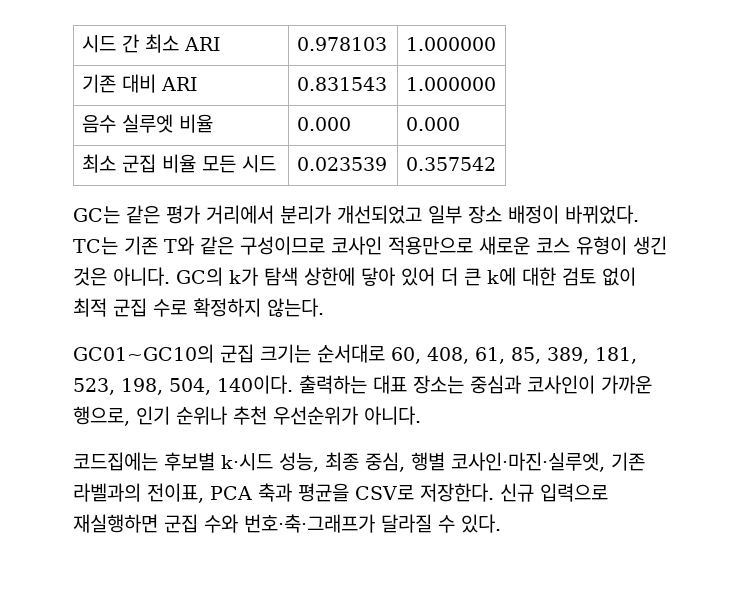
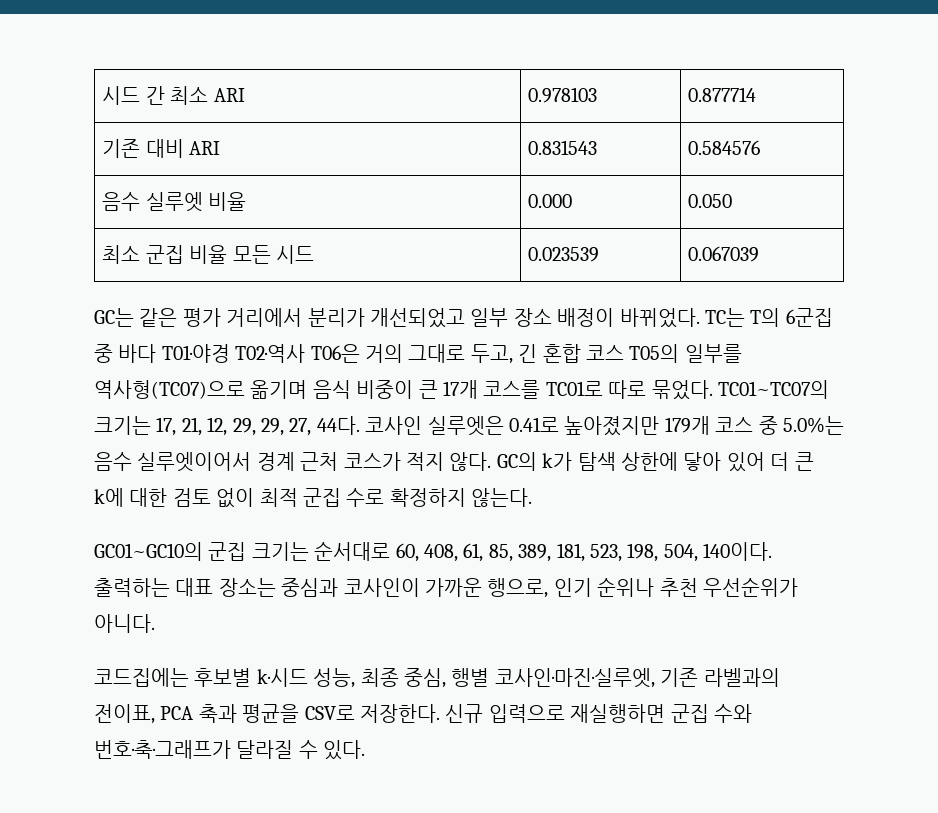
- 시드 간 최소 ARI | 0.978103 | 1.000000
+ 시드 간 최소 ARI | 0.978103 | 0.877714
- 기존 대비 ARI | 0.831543 | 1.000000
+ 기존 대비 ARI | 0.831543 | 0.584576
- 음수 실루엣 비율 | 0.000 | 0.000
+ 음수 실루엣 비율 | 0.000 | 0.050
- 최소 군집 비율 모든 시드 | 0.023539 | 0.357542
+ 최소 군집 비율 모든 시드 | 0.023539 | 0.067039
- TC는 기존 T와 같은 구성이므로 코사인 적용만으로 새로운 코스 유형이 생긴 것은 아니다.
+ TC는 T의 6군집 중 바다 T01·야경 T02·역사 T06은 거의 그대로 두고, 긴 혼합 코스 T05의 일부를 역사형(TC07)으로 옮기며 음식 비중이 큰 17개 코스를 TC01로 따로 묶었다. TC01~TC07의 크기는 17, 21, 12, 29, 29, 27, 44다. 코사인 실루엣은 0.41로 높아졌지만 179개 코스 중 5.0%는 음수 실루엣이어서 경계 근처 코스가 적지 않다.

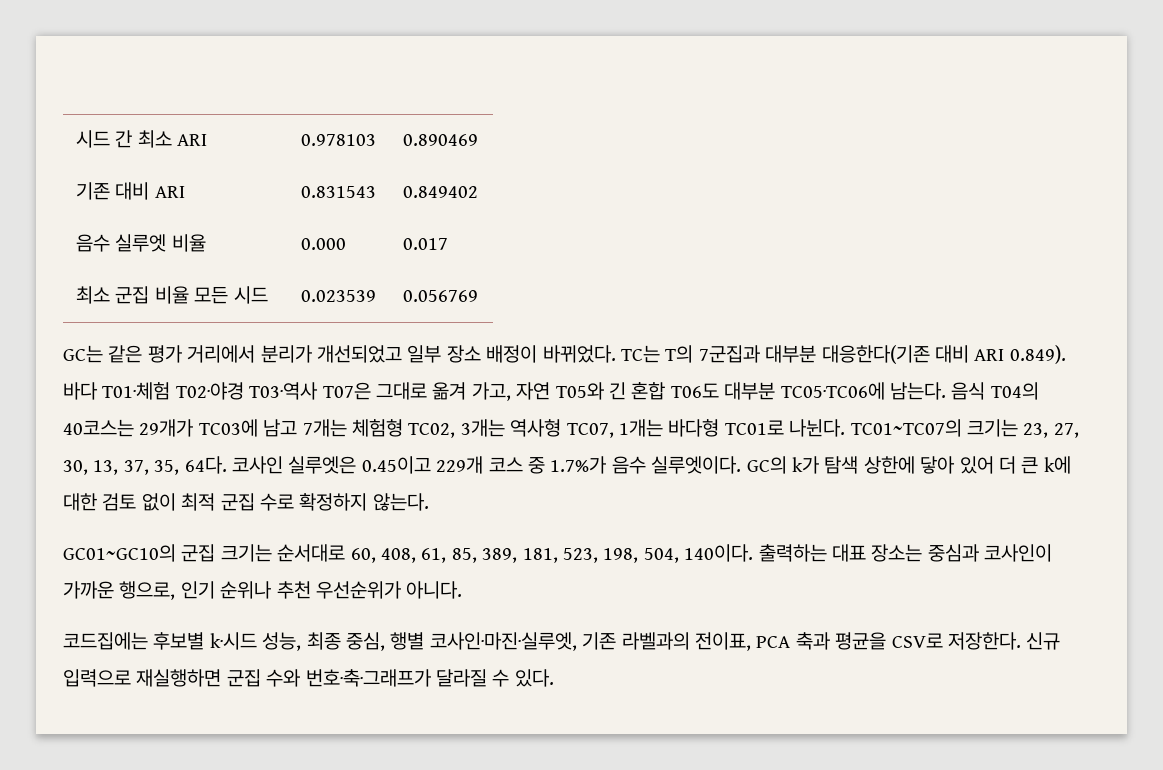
- 시드 간 최소 ARI | 0.978103 | 0.877714
+ 시드 간 최소 ARI | 0.978103 | 0.890469
- 기존 대비 ARI | 0.831543 | 0.584576
+ 기존 대비 ARI | 0.831543 | 0.849402
- 음수 실루엣 비율 | 0.000 | 0.050
+ 음수 실루엣 비율 | 0.000 | 0.017
- 최소 군집 비율 모든 시드 | 0.023539 | 0.067039
+ 최소 군집 비율 모든 시드 | 0.023539 | 0.056769
- TC는 T의 6군집 중 바다 T01·야경 T02·역사 T06은 거의 그대로 두고, 긴 혼합 코스 T05의 일부를 역사형(TC07)으로 옮기며 음식 비중이 큰 17개 코스를 TC01로 따로 묶었다. TC01~TC07의 크기는 17, 21, 12, 29, 29, 27, 44다. 코사인 실루엣은 0.41로 높아졌지만 179개 코스 중 5.0%는 음수 실루엣이어서 경계 근처 코스가 적지 않다.
+ TC는 T의 7군집과 대부분 대응한다(기존 대비 ARI 0.849). 바다 T01·체험 T02·야경 T03·역사 T07은 그대로 옮겨 가고, 자연 T05와 긴 혼합 T06도 대부분 TC05·TC06에 남는다. 음식 T04의 40코스는 29개가 TC03에 남고 7개는 체험형 TC02, 3개는 역사형 TC07, 1개는 바다형 TC01로 나뉜다. TC01~TC07의 크기는 23, 27, 30, 13, 37, 35, 64다. 코사인 실루엣은 0.45이고 229개 코스 중 1.7%가 음수 실루엣이다.

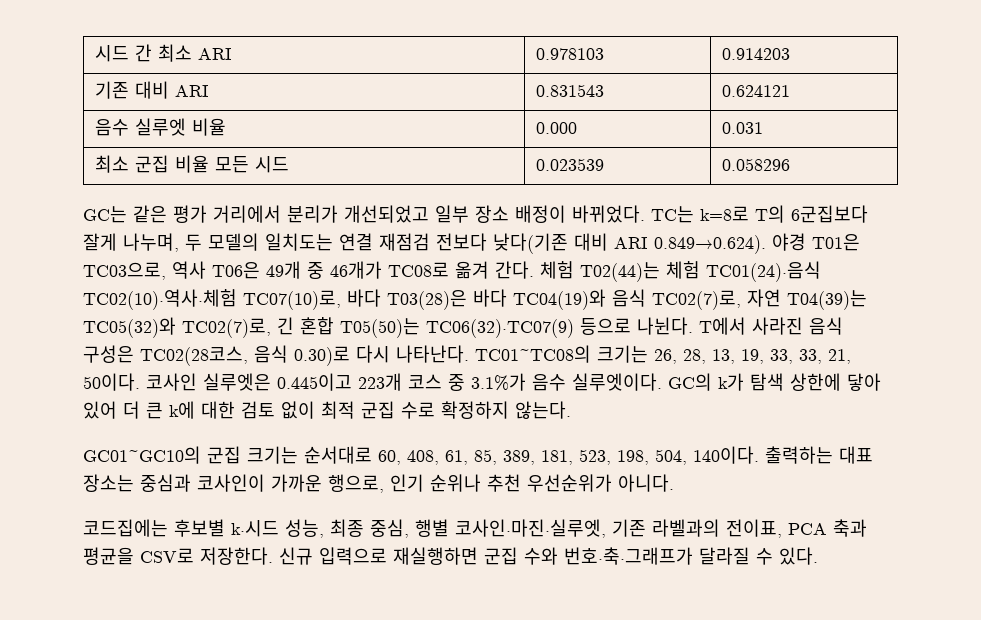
- 시드 간 최소 ARI | 0.978103 | 0.890469
+ 시드 간 최소 ARI | 0.978103 | 0.914203
- 기존 대비 ARI | 0.831543 | 0.849402
+ 기존 대비 ARI | 0.831543 | 0.624121
- 음수 실루엣 비율 | 0.000 | 0.017
+ 음수 실루엣 비율 | 0.000 | 0.031
- 최소 군집 비율 모든 시드 | 0.023539 | 0.056769
+ 최소 군집 비율 모든 시드 | 0.023539 | 0.058296
- TC는 T의 7군집과 대부분 대응한다(기존 대비 ARI 0.849). 바다 T01·체험 T02·야경 T03·역사 T07은 그대로 옮겨 가고, 자연 T05와 긴 혼합 T06도 대부분 TC05·TC06에 남는다. 음식 T04의 40코스는 29개가 TC03에 남고 7개는 체험형 TC02, 3개는 역사형 TC07, 1개는 바다형 TC01로 나뉜다. TC01~TC07의 크기는 23, 27, 30, 13, 37, 35, 64다. 코사인 실루엣은 0.45이고 229개 코스 중 1.7%가 음수 실루엣이다.
+ TC는 k=8로 T의 6군집보다 잘게 나누며, 두 모델의 일치도는 연결 재점검 전보다 낮다(기존 대비 ARI 0.849→0.624). 야경 T01은 TC03으로, 역사 T06은 49개 중 46개가 TC08로 옮겨 간다. 체험 T02(44)는 체험 TC01(24)·음식 TC02(10)·역사·체험 TC07(10)로, 바다 T03(28)은 바다 TC04(19)와 음식 TC02(7)로, 자연 T04(39)는 TC05(32)와 TC02(7)로, 긴 혼합 T05(50)는 TC06(32)·TC07(9) 등으로 나뉜다. T에서 사라진 음식 구성은 TC02(28코스, 음식 0.30)로 다시 나타난다. TC01~TC08의 크기는 26, 28, 13, 19, 33, 33, 21, 50이다. 코사인 실루엣은 0.445이고 223개 코스 중 3.1%가 음수 실루엣이다.

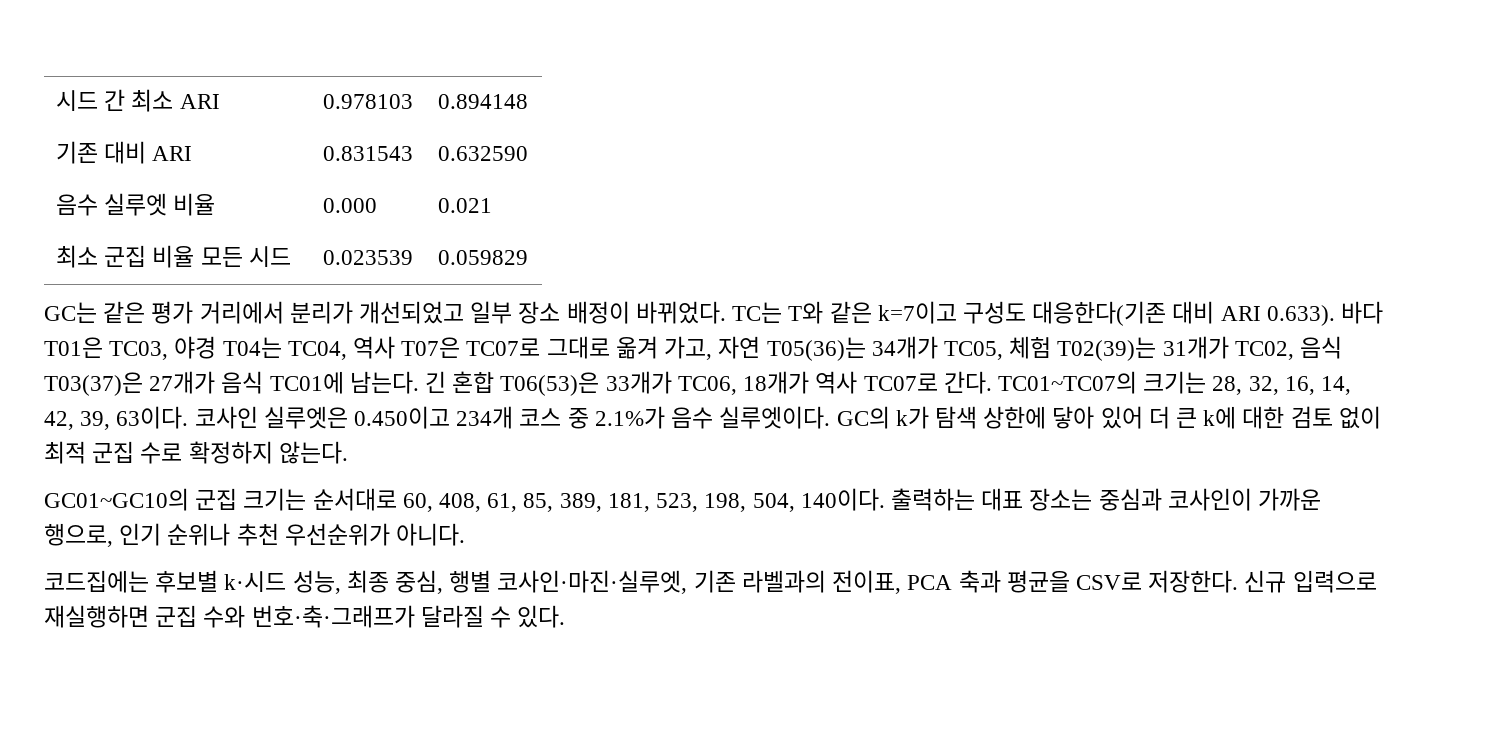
- 시드 간 최소 ARI | 0.978103 | 0.914203
+ 시드 간 최소 ARI | 0.978103 | 0.894148
- 기존 대비 ARI | 0.831543 | 0.624121
+ 기존 대비 ARI | 0.831543 | 0.632590
- 음수 실루엣 비율 | 0.000 | 0.031
+ 음수 실루엣 비율 | 0.000 | 0.021
- 최소 군집 비율 모든 시드 | 0.023539 | 0.058296
+ 최소 군집 비율 모든 시드 | 0.023539 | 0.059829
- TC는 k=8로 T의 6군집보다 잘게 나누며, 두 모델의 일치도는 연결 재점검 전보다 낮다(기존 대비 ARI 0.849→0.624). 야경 T01은 TC03으로, 역사 T06은 49개 중 46개가 TC08로 옮겨 간다. 체험 T02(44)는 체험 TC01(24)·음식 TC02(10)·역사·체험 TC07(10)로, 바다 T03(28)은 바다 TC04(19)와 음식 TC02(7)로, 자연 T04(39)는 TC05(32)와 TC02(7)로, 긴 혼합 T05(50)는 TC06(32)·TC07(9) 등으로 나뉜다. T에서 사라진 음식 구성은 TC02(28코스, 음식 0.30)로 다시 나타난다. TC01~TC08의 크기는 26, 28, 13, 19, 33, 33, 21, 50이다. 코사인 실루엣은 0.445이고 223개 코스 중 3.1%가 음수 실루엣이다.
+ TC는 T와 같은 k=7이고 구성도 대응한다(기존 대비 ARI 0.633). 바다 T01은 TC03, 야경 T04는 TC04, 역사 T07은 TC07로 그대로 옮겨 가고, 자연 T05(36)는 34개가 TC05, 체험 T02(39)는 31개가 TC02, 음식 T03(37)은 27개가 음식 TC01에 남는다. 긴 혼합 T06(53)은 33개가 TC06, 18개가 역사 TC07로 간다. TC01~TC07의 크기는 28, 32, 16, 14, 42, 39, 63이다. 코사인 실루엣은 0.450이고 234개 코스 중 2.1%가 음수 실루엣이다.

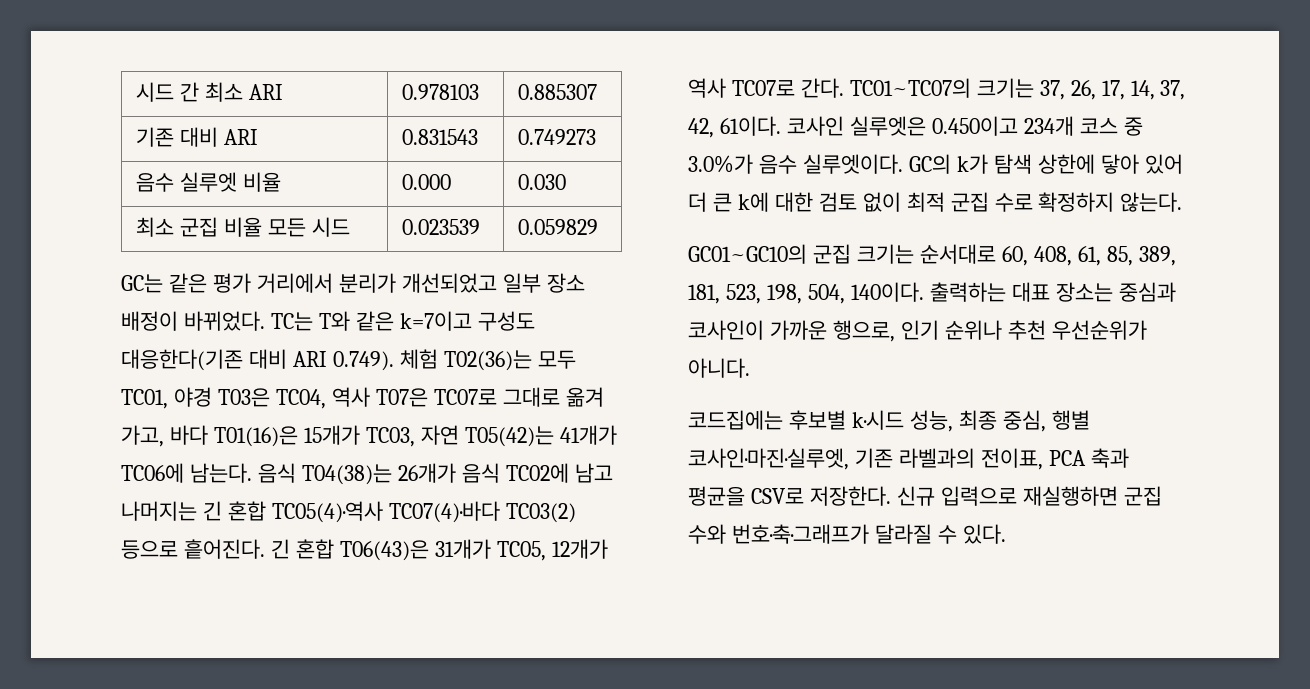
- 시드 간 최소 ARI | 0.978103 | 0.894148
+ 시드 간 최소 ARI | 0.978103 | 0.885307
- 기존 대비 ARI | 0.831543 | 0.632590
+ 기존 대비 ARI | 0.831543 | 0.749273
- 음수 실루엣 비율 | 0.000 | 0.021
+ 음수 실루엣 비율 | 0.000 | 0.030
- TC는 T와 같은 k=7이고 구성도 대응한다(기존 대비 ARI 0.633). 바다 T01은 TC03, 야경 T04는 TC04, 역사 T07은 TC07로 그대로 옮겨 가고, 자연 T05(36)는 34개가 TC05, 체험 T02(39)는 31개가 TC02, 음식 T03(37)은 27개가 음식 TC01에 남는다. 긴 혼합 T06(53)은 33개가 TC06, 18개가 역사 TC07로 간다.
+ TC는 T와 같은 k=7이고 구성도 대응한다(기존 대비 ARI 0.749). 체험 T02(36)는 모두 TC01, 야경 T03은 TC04, 역사 T07은 TC07로 그대로 옮겨 가고, 바다 T01(16)은 15개가 TC03, 자연 T05(42)는 41개가 TC06에 남는다. 음식 T04(38)는 26개가 음식 TC02에 남고 나머지는 긴 혼합 TC05(4)·역사 TC07(4)·바다 TC03(2) 등으로 흩어진다. 긴 혼합 T06(43)은 31개가 TC05, 12개가 역사 TC07로 간다.
- TC01~TC07의 크기는 28, 32, 16, 14, 42, 39, 63이다.
+ TC01~TC07의 크기는 37, 26, 17, 14, 37, 42, 61이다.
- 코사인 실루엣은 0.450이고 234개 코스 중 2.1%가 음수 실루엣이다.
+ 코사인 실루엣은 0.450이고 234개 코스 중 3.0%가 음수 실루엣이다.

